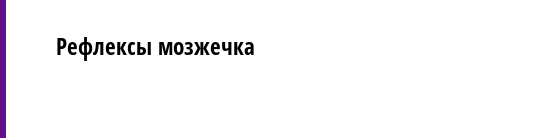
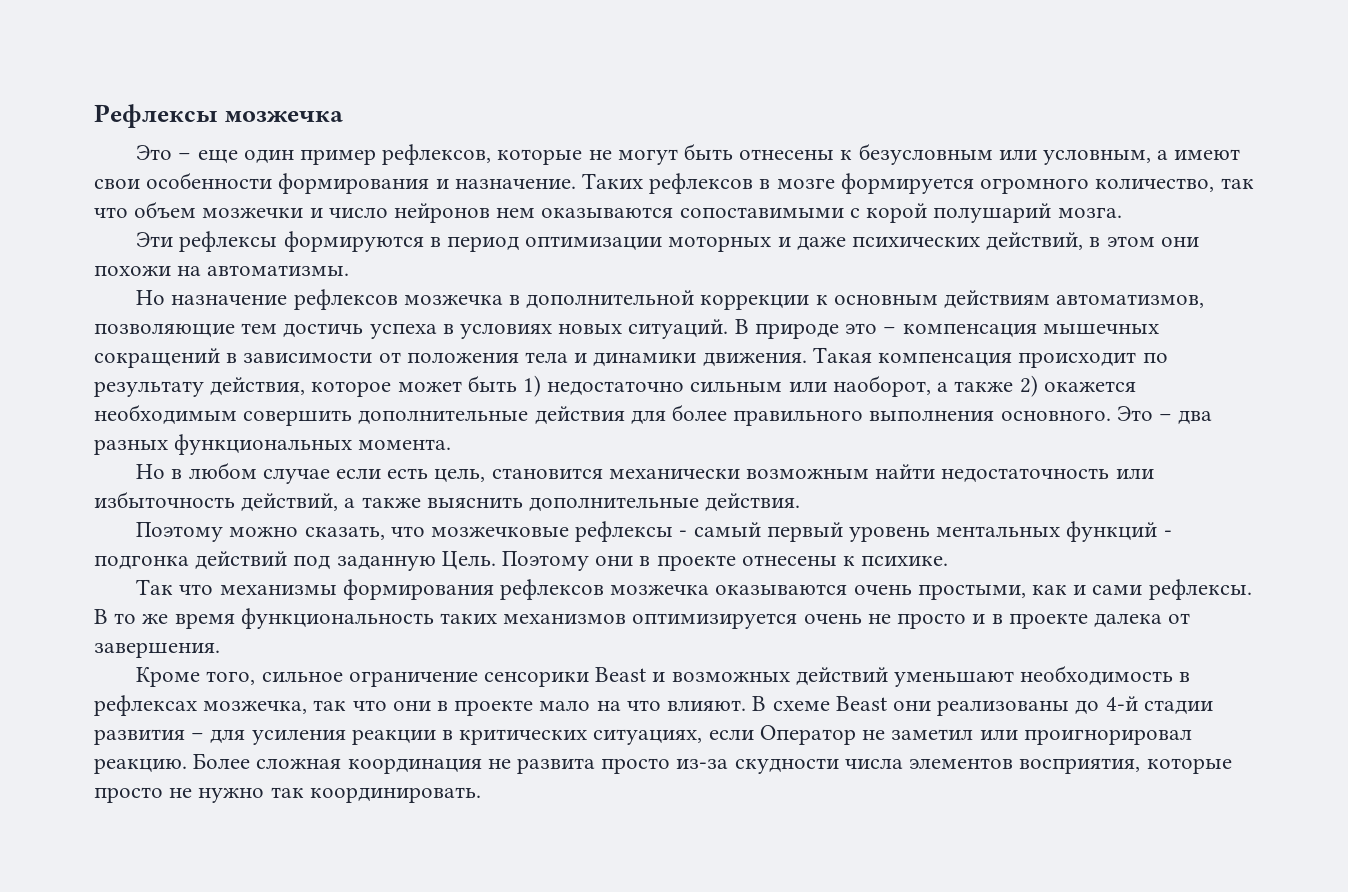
+ Это – еще один пример рефлексов, которые не могут быть отнесены к безусловным или условным, а имеют свои особенности формирования и назначение. Таких рефлексов в мозге формируется огромного количество, так что объем мозжечки и число нейронов нем оказываются сопоставимыми с корой полушарий мозга.
+ Эти рефлексы формируются в период оптимизации моторных и даже психических действий, в этом они похожи на автоматизмы.
+ Но назначение рефлексов мозжечка в дополнительной коррекции к основным действиям автоматизмов, позволяющие тем достичь успеха в условиях новых ситуаций. В природе это – компенсация мышечных сокращений в зависимости от положения тела и динамики движения. Такая компенсация происходит по результату действия, которое может быть 1) недостаточно сильным или наоборот, а также 2) окажется необходимым совершить дополнительные действия для более правильного выполнения основного. Это – два разных функциональных момента.
+ Но в любом случае если есть цель, становится механически возможным найти недостаточность или избыточность действий, а также выяснить дополнительные действия.
+ Поэтому можно сказать, что мозжечковые рефлексы - самый первый уровень ментальных функций - подгонка действий под заданную Цель. Поэтому они в проекте отнесены к психике.
+ Так что механизмы формирования рефлексов мозжечка оказываются очень простыми, как и сами рефлексы. В то же время функциональность таких механизмов оптимизируется очень не просто и в проекте далека от завершения.
+ Кроме того, сильное ограничение сенсорики Beast и возможных действий уменьшают необходимость в рефлексах мозжечка, так что они в проекте мало на что влияют. В схеме Beast они реализованы до 4-й стадии развития – для усиления реакции в критических ситуациях, если Оператор не заметил или проигнорировал реакцию. Более сложная координация не развита просто из-за скудности числа элементов восприятия, которые просто не нужно так координировать.

